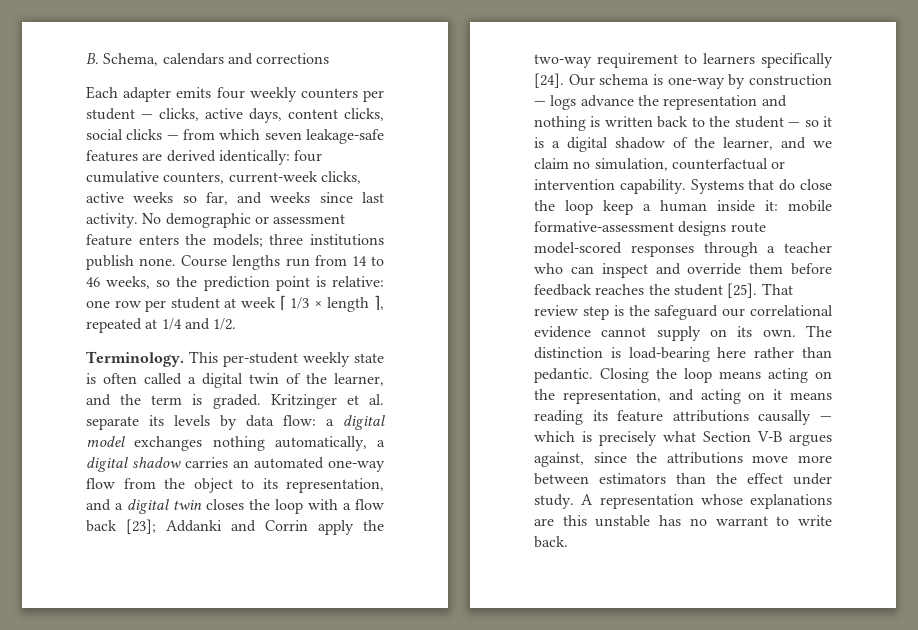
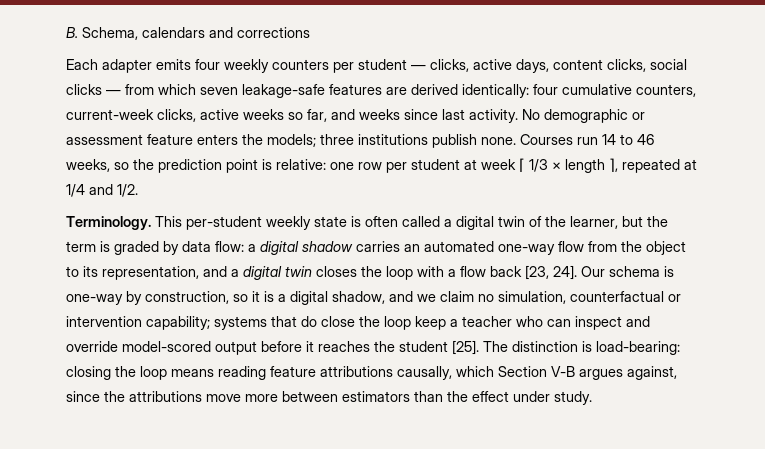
- Course lengths run from 14 to 46 weeks, so the prediction point is relative: one row per student at week ⌈ 1/3 × length ⌉, repeated at 1/4 and 1/2.
+ Courses run 14 to 46 weeks, so the prediction point is relative: one row per student at week ⌈ 1/3 × length ⌉, repeated at 1/4 and 1/2.
- This per-student weekly state is often called a digital twin of the learner, and the term is graded. Kritzinger et al. separate its levels by data flow: a digital model exchanges nothing automatically, a digital shadow carries an automated one-way flow from the object to its representation, and a digital twin closes the loop with a flow back [23]; Addanki and Corrin apply the two-way requirement to learners specifically [24].
+ This per-student weekly state is often called a digital twin of the learner, but the term is graded by data flow: a digital shadow carries an automated one-way flow from the object to its representation, and a digital twin closes the loop with a flow back [23, 24].
- Our schema is one-way by construction — logs advance the representation and nothing is written back to the student — so it is a digital shadow of the learner, and we claim no simulation, counterfactual or intervention capability. Systems that do close the loop keep a human inside it: mobile formative-assessment designs route model-scored responses through a teacher who can inspect and override them before feedback reaches the student [25]. That review step is the safeguard our correlational evidence cannot supply on its own. The distinction is load-bearing here rather than pedantic. Closing the loop means acting on the representation, and acting on it means reading its feature attributions causally — which is precisely what Section V-B argues against, since the attributions move more between estimators than the effect under study. A representation whose explanations are this unstable has no warrant to write back.
+ Our schema is one-way by construction, so it is a digital shadow, and we claim no simulation, counterfactual or intervention capability; systems that do close the loop keep a teacher who can inspect and override model-scored output before it reaches the student [25]. The distinction is load-bearing: closing the loop means reading feature attributions causally, which Section V-B argues against, since the attributions move more between estimators than the effect under study.

